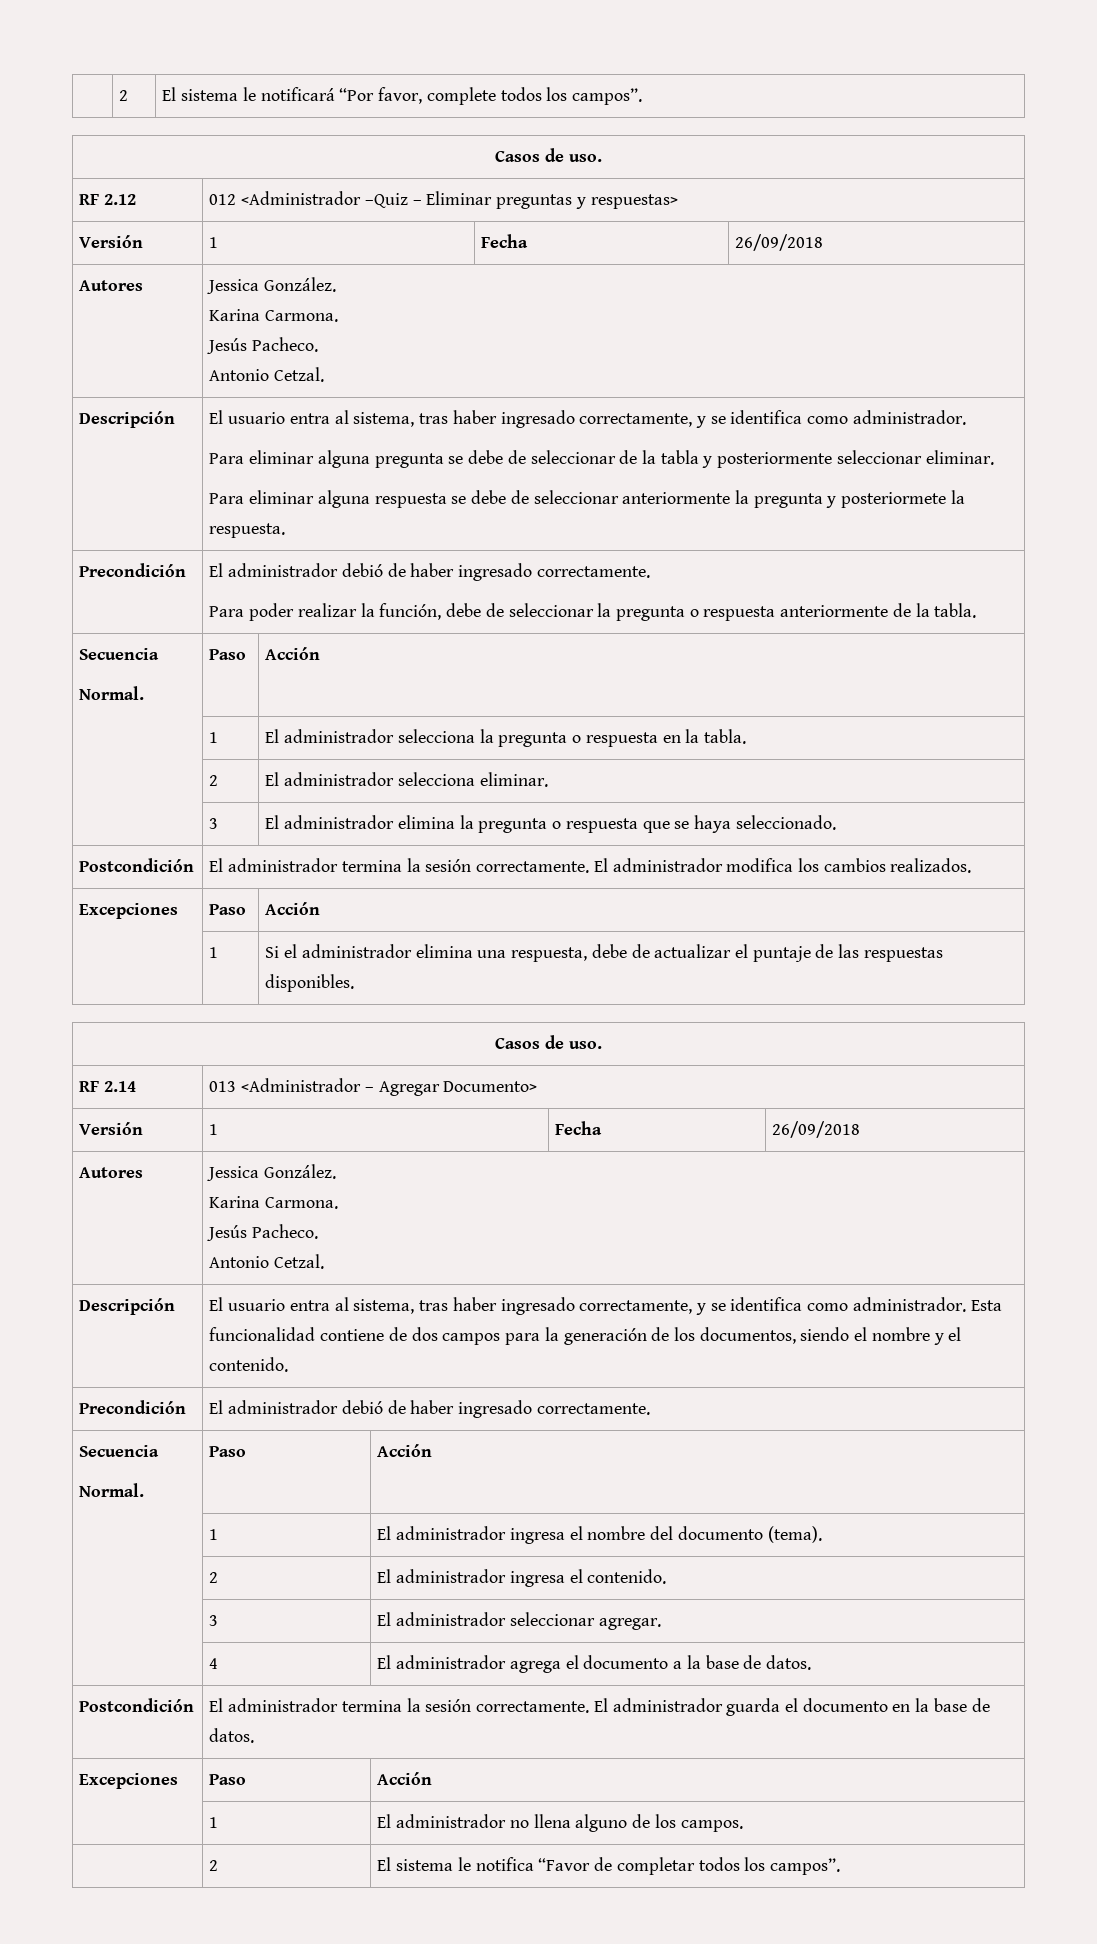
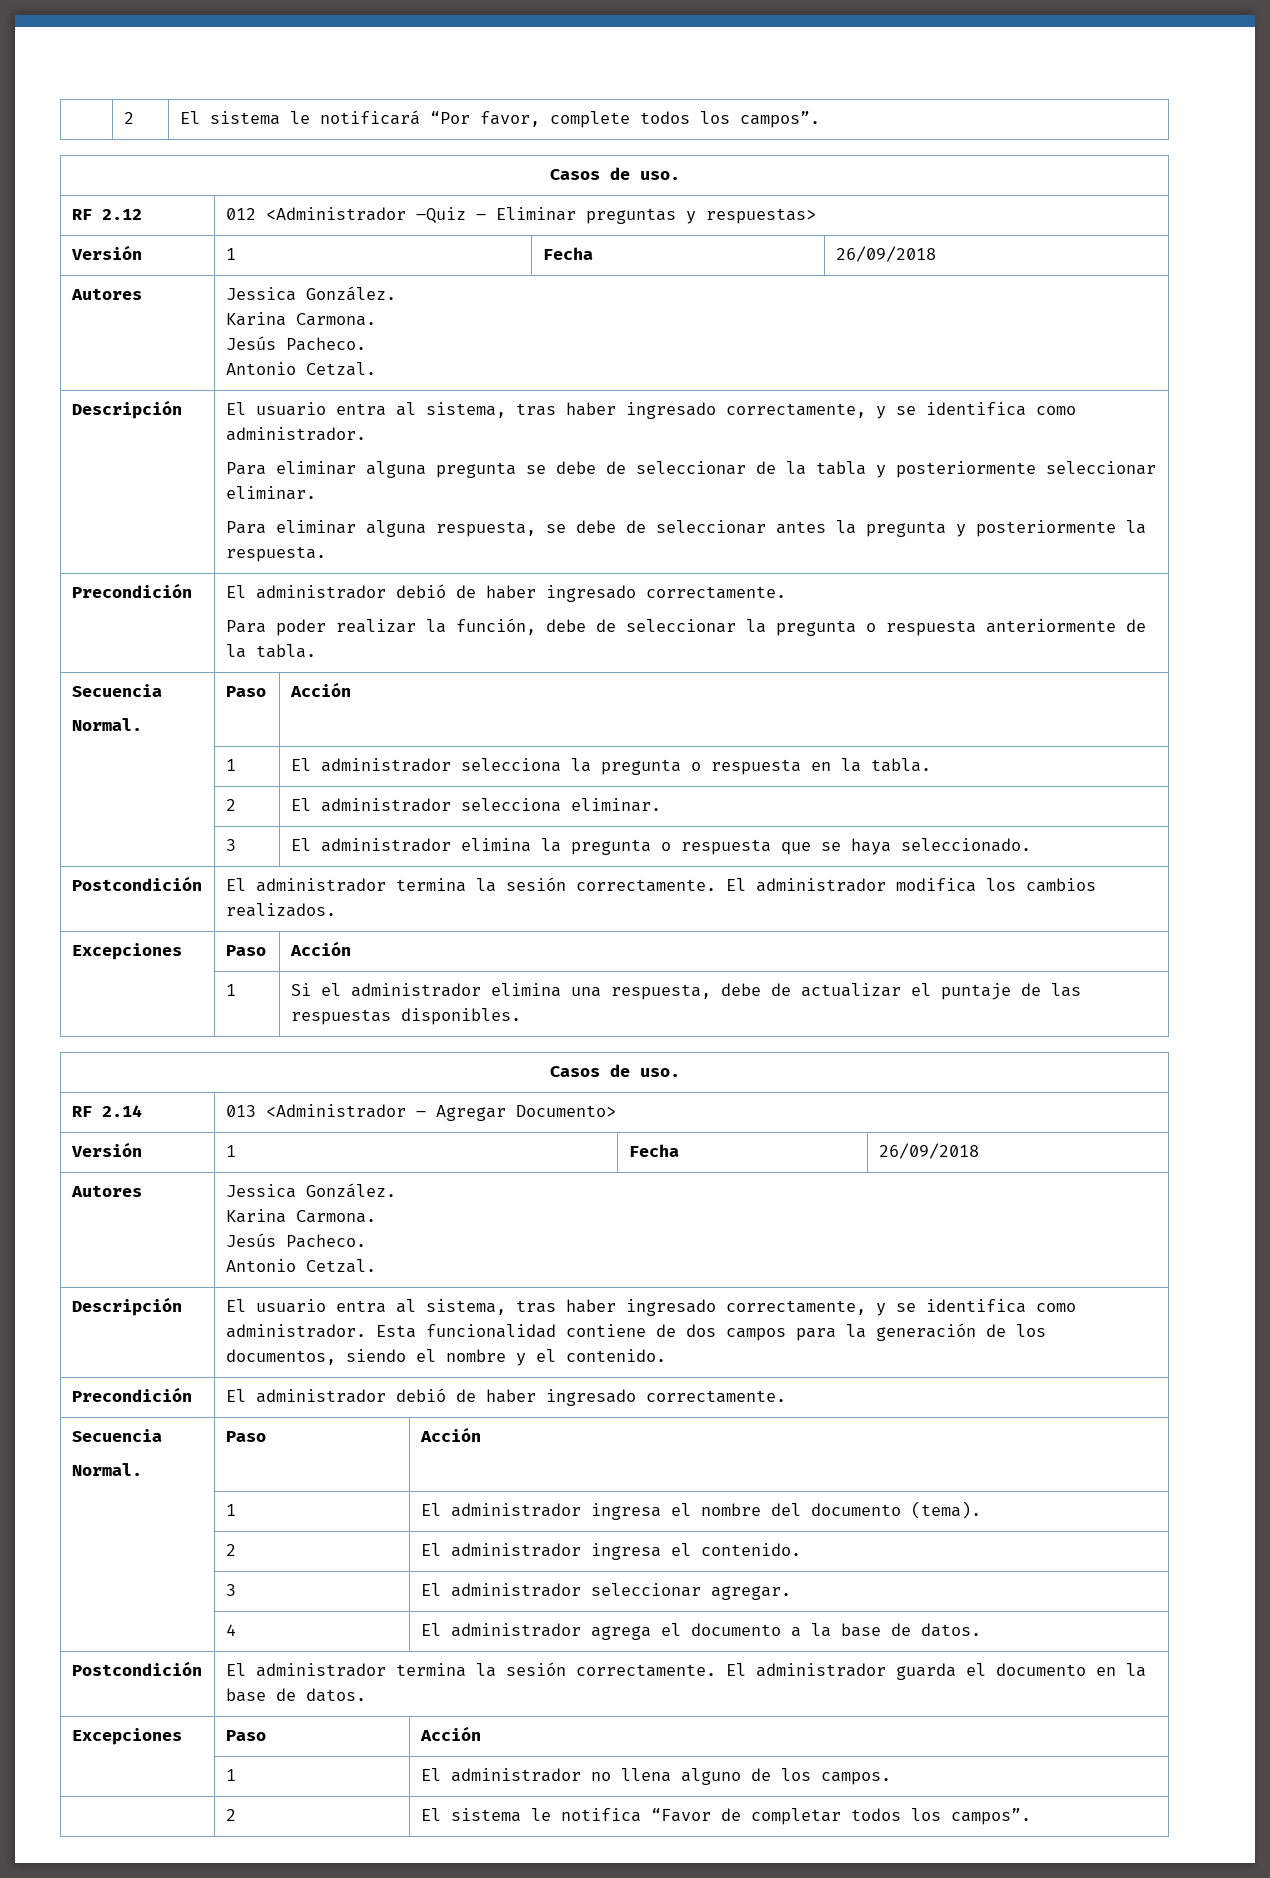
- Para eliminar alguna respuesta se debe de seleccionar anteriormente la pregunta y posteriormete la respuesta.
+ Para eliminar alguna respuesta, se debe de seleccionar antes la pregunta y posteriormente la respuesta.

